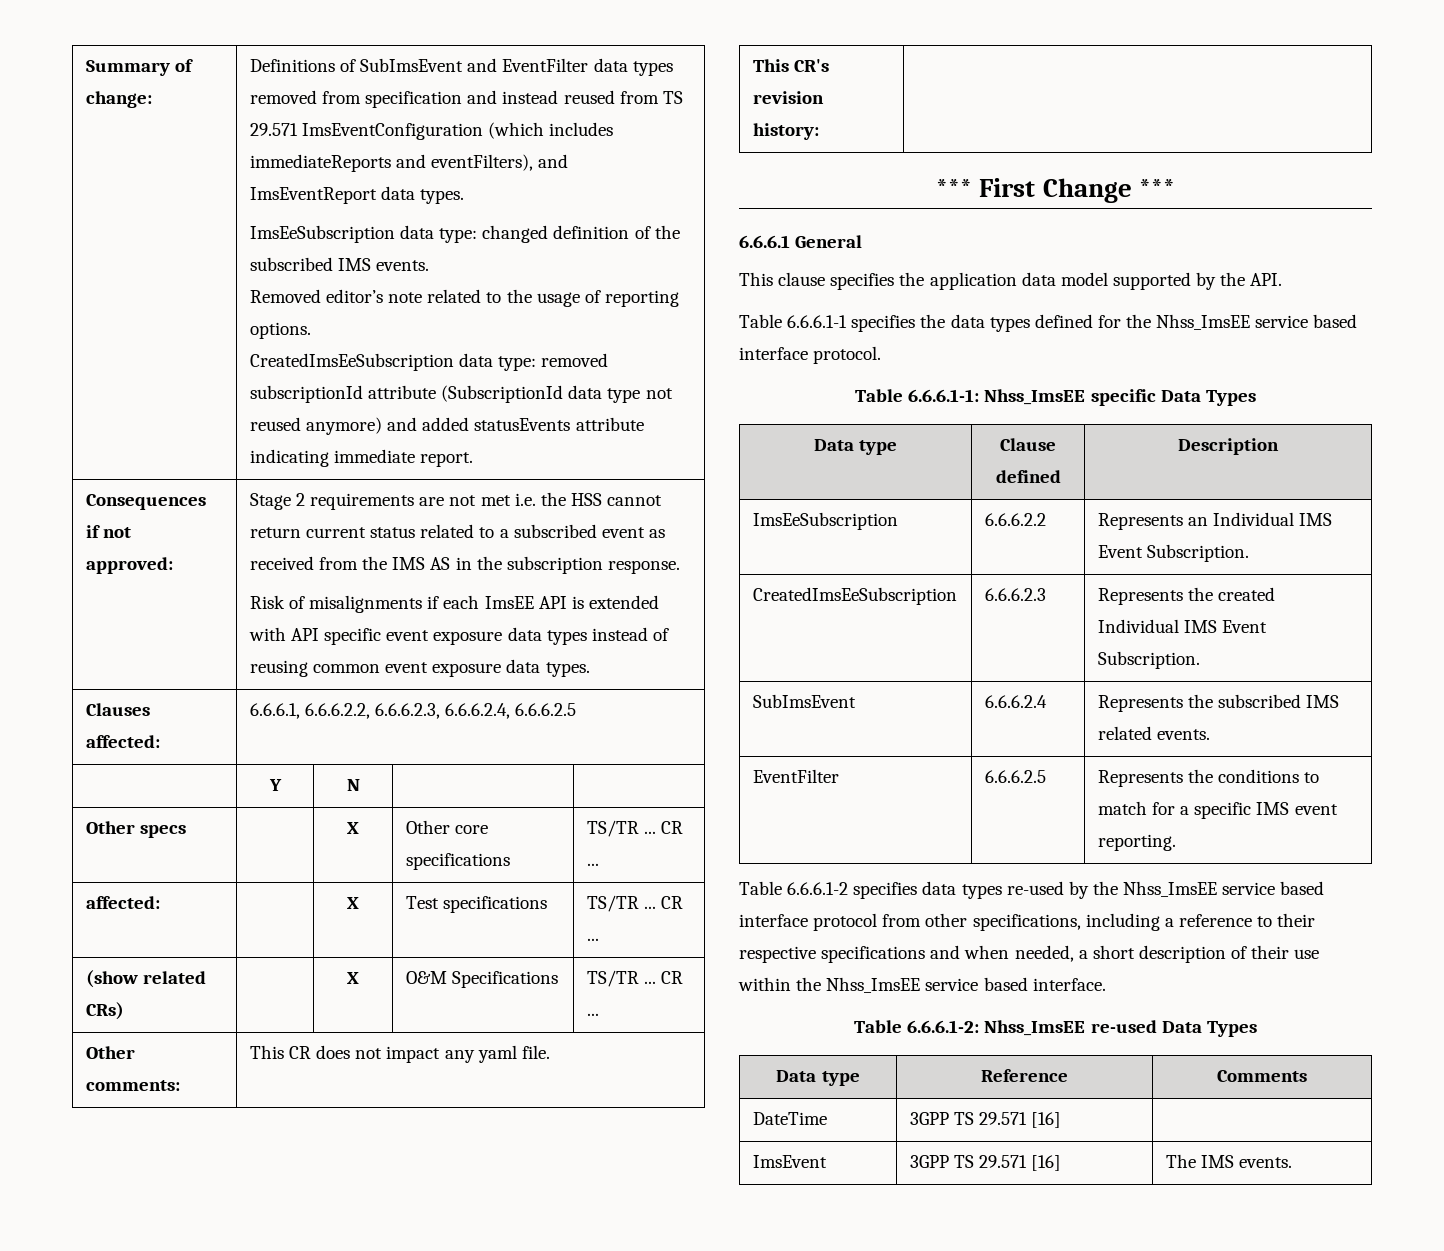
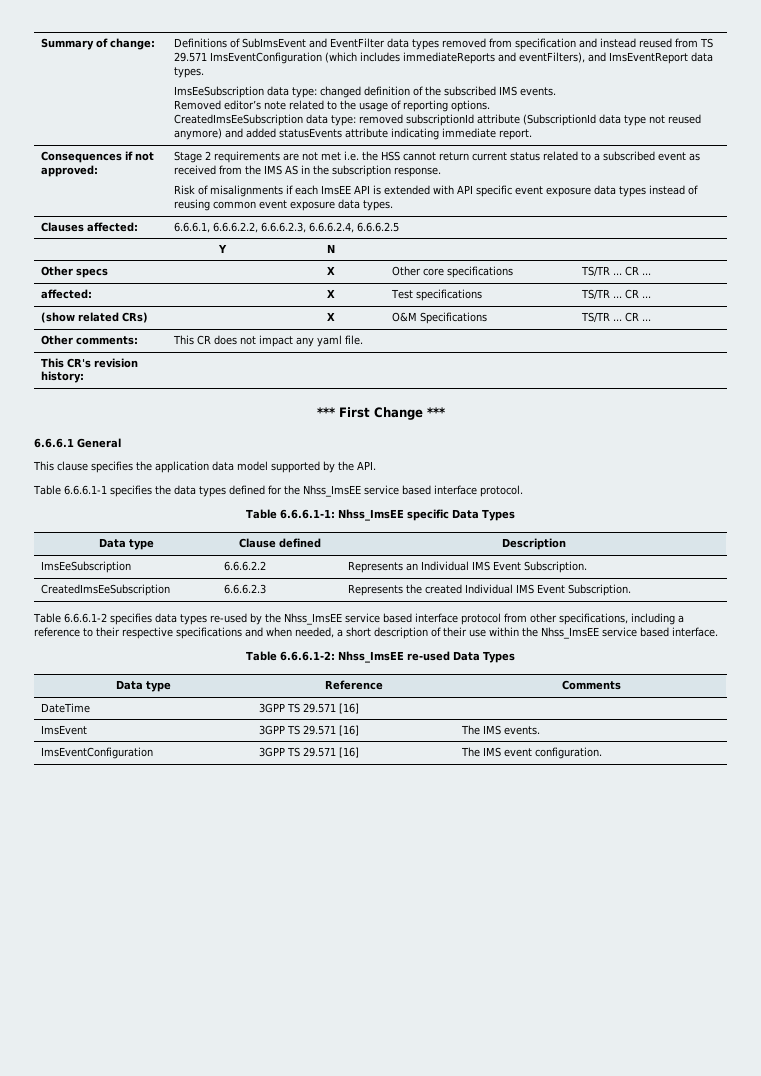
- SubImsEvent | 6.6.6.2.4 | Represents the subscribed IMS related events.
- EventFilter | 6.6.6.2.5 | Represents the conditions to match for a specific IMS event reporting.
+ ImsEventConfiguration | 3GPP TS 29.571 [16] | The IMS event configuration.

